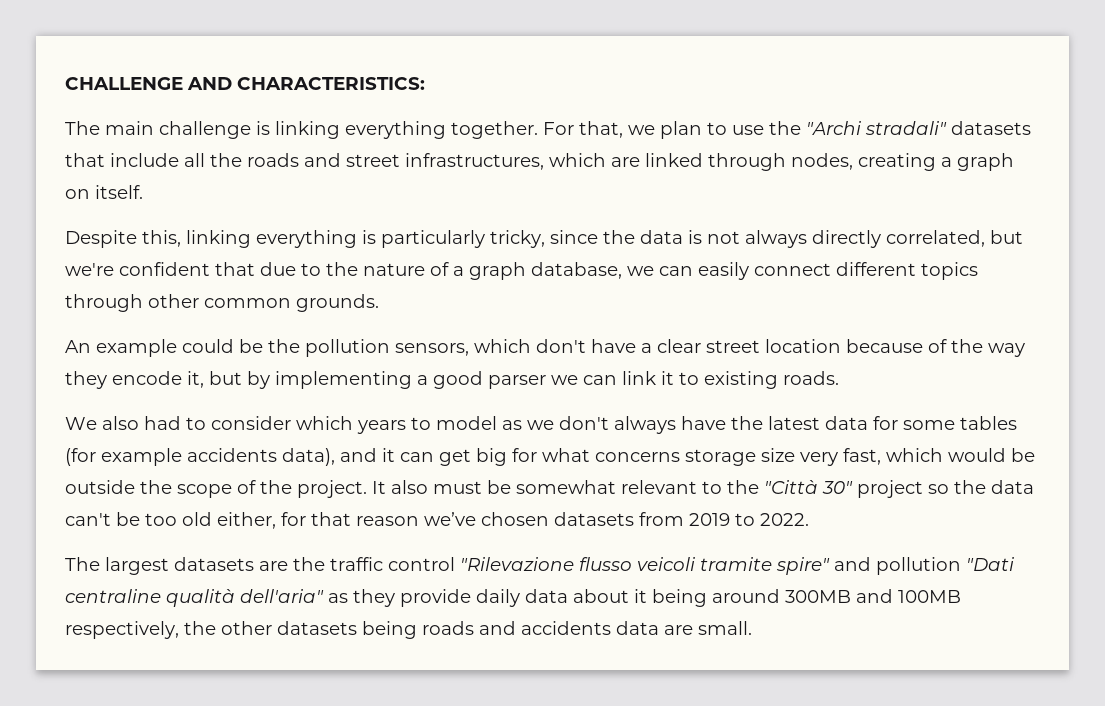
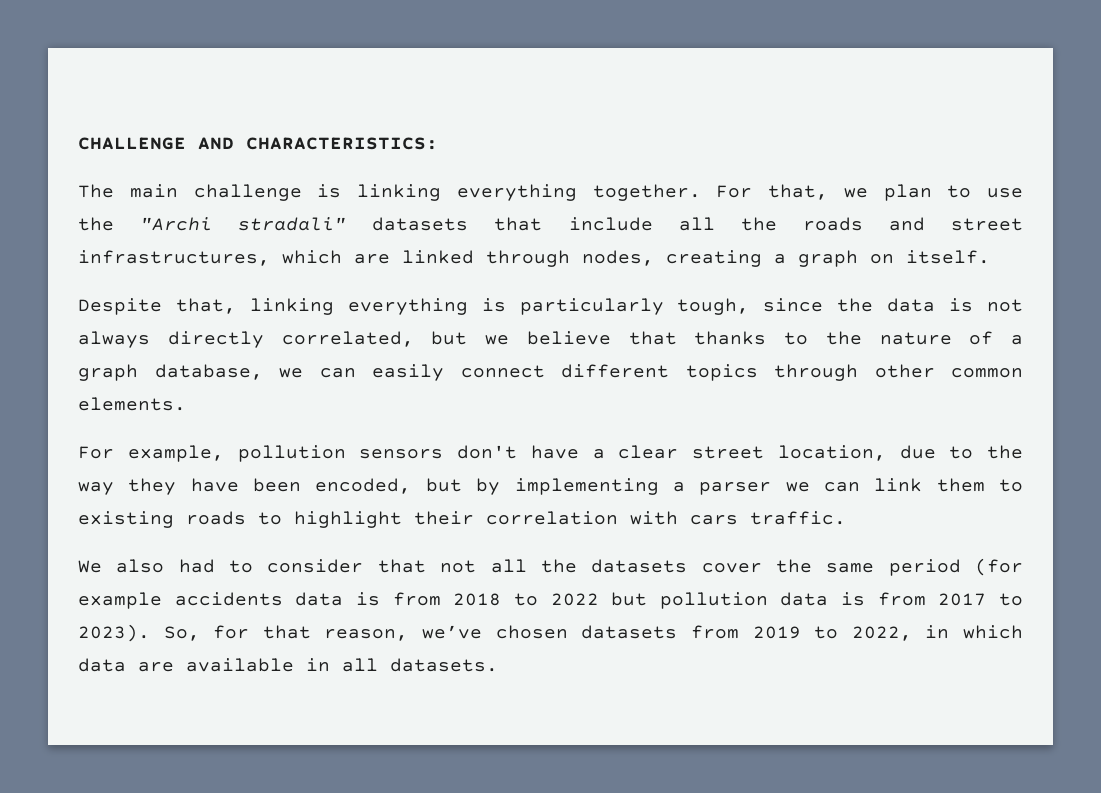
- Despite this, linking everything is particularly tricky, since the data is not always directly correlated, but we're confident that due to the nature of a graph database, we can easily connect different topics through other common grounds.
- An example could be the pollution sensors, which don't have a clear street location because of the way they encode it, but by implementing a good parser we can link it to existing roads.
+ Despite that, linking everything is particularly tough, since the data is not always directly correlated, but we believe that thanks to the nature of a graph database, we can easily connect different topics through other common elements.
+ For example, pollution sensors don't have a clear street location, due to the way they have been encoded, but by implementing a parser we can link them to existing roads to highlight their correlation with cars traffic.
- We also had to consider which years to model as we don't always have the latest data for some tables (for example accidents data), and it can get big for what concerns storage size very fast, which would be outside the scope of the project. It also must be somewhat relevant to the "Città 30" project so the data can't be too old either, for that reason we’ve chosen datasets from 2019 to 2022.
- The largest datasets are the traffic control "Rilevazione flusso veicoli tramite spire" and pollution "Dati centraline qualità dell'aria" as they provide daily data about it being around 300MB and 100MB respectively, the other datasets being roads and accidents data are small.
+ We also had to consider that not all the datasets cover the same period (for example accidents data is from 2018 to 2022 but pollution data is from 2017 to 2023). So, for that reason, we’ve chosen datasets from 2019 to 2022, in which data are available in all datasets.

